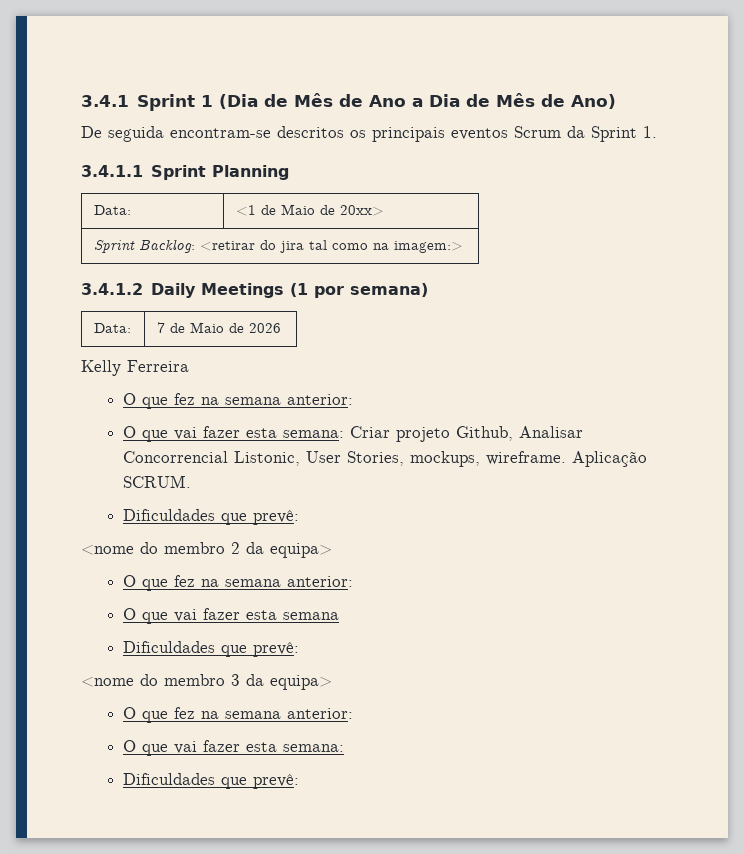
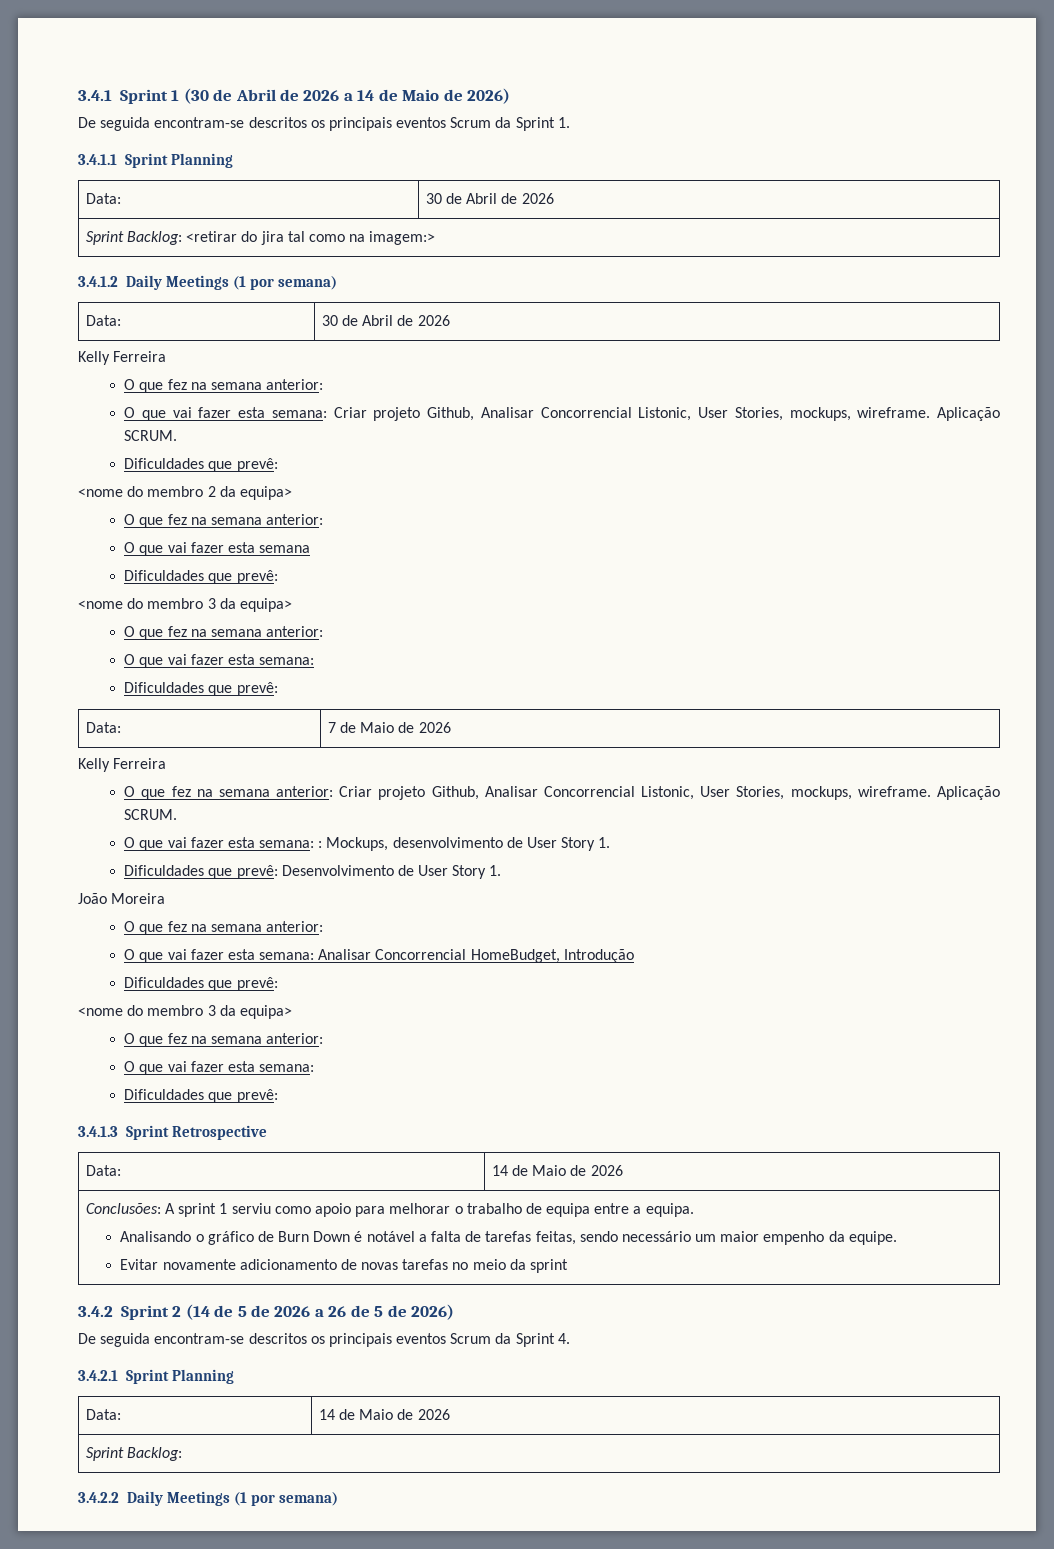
- 3.4.1 Sprint 1 (Dia de Mês de Ano a Dia de Mês de Ano)
+ 3.4.1 Sprint 1 (30 de Abril de 2026 a 14 de Maio de 2026)
  3.4.1.1 Sprint Planning
- Data: | <1 de Maio de 20xx>
+ Data: | 30 de Abril de 2026
  3.4.1.2 Daily Meetings (1 por semana)
- Data: | 7 de Maio de 2026
+ Data: | 30 de Abril de 2026
+ Data: | 7 de Maio de 2026
+ Kelly Ferreira
+ O que fez na semana anterior: Criar projeto Github, Analisar Concorrencial Listonic, User Stories, mockups, wireframe. Aplicação SCRUM.
+ O que vai fazer esta semana: : Mockups, desenvolvimento de User Story 1.
+ Dificuldades que prevê: Desenvolvimento de User Story 1.
+ João Moreira
+ O que fez na semana anterior:
+ O que vai fazer esta semana: Analisar Concorrencial HomeBudget, Introdução
+ Dificuldades que prevê:
+ <nome do membro 3 da equipa>
+ O que fez na semana anterior:
+ O que vai fazer esta semana:
+ Dificuldades que prevê:
+ 3.4.1.3 Sprint Retrospective
+ Data: | 14 de Maio de 2026
+ Conclusões: A sprint 1 serviu como apoio para melhorar o trabalho de equipa entre a equipa.
+ Analisando o gráfico de Burn Down é notável a falta de tarefas feitas, sendo necessário um maior empenho da equipe.
+ Evitar novamente adicionamento de novas tarefas no meio da sprint
+ 3.4.2 Sprint 2 (14 de 5 de 2026 a 26 de 5 de 2026)
+ De seguida encontram-se descritos os principais eventos Scrum da Sprint 4.
+ 3.4.2.1 Sprint Planning
+ Data: | 14 de Maio de 2026
+ Sprint Backlog:
+ 3.4.2.2 Daily Meetings (1 por semana)

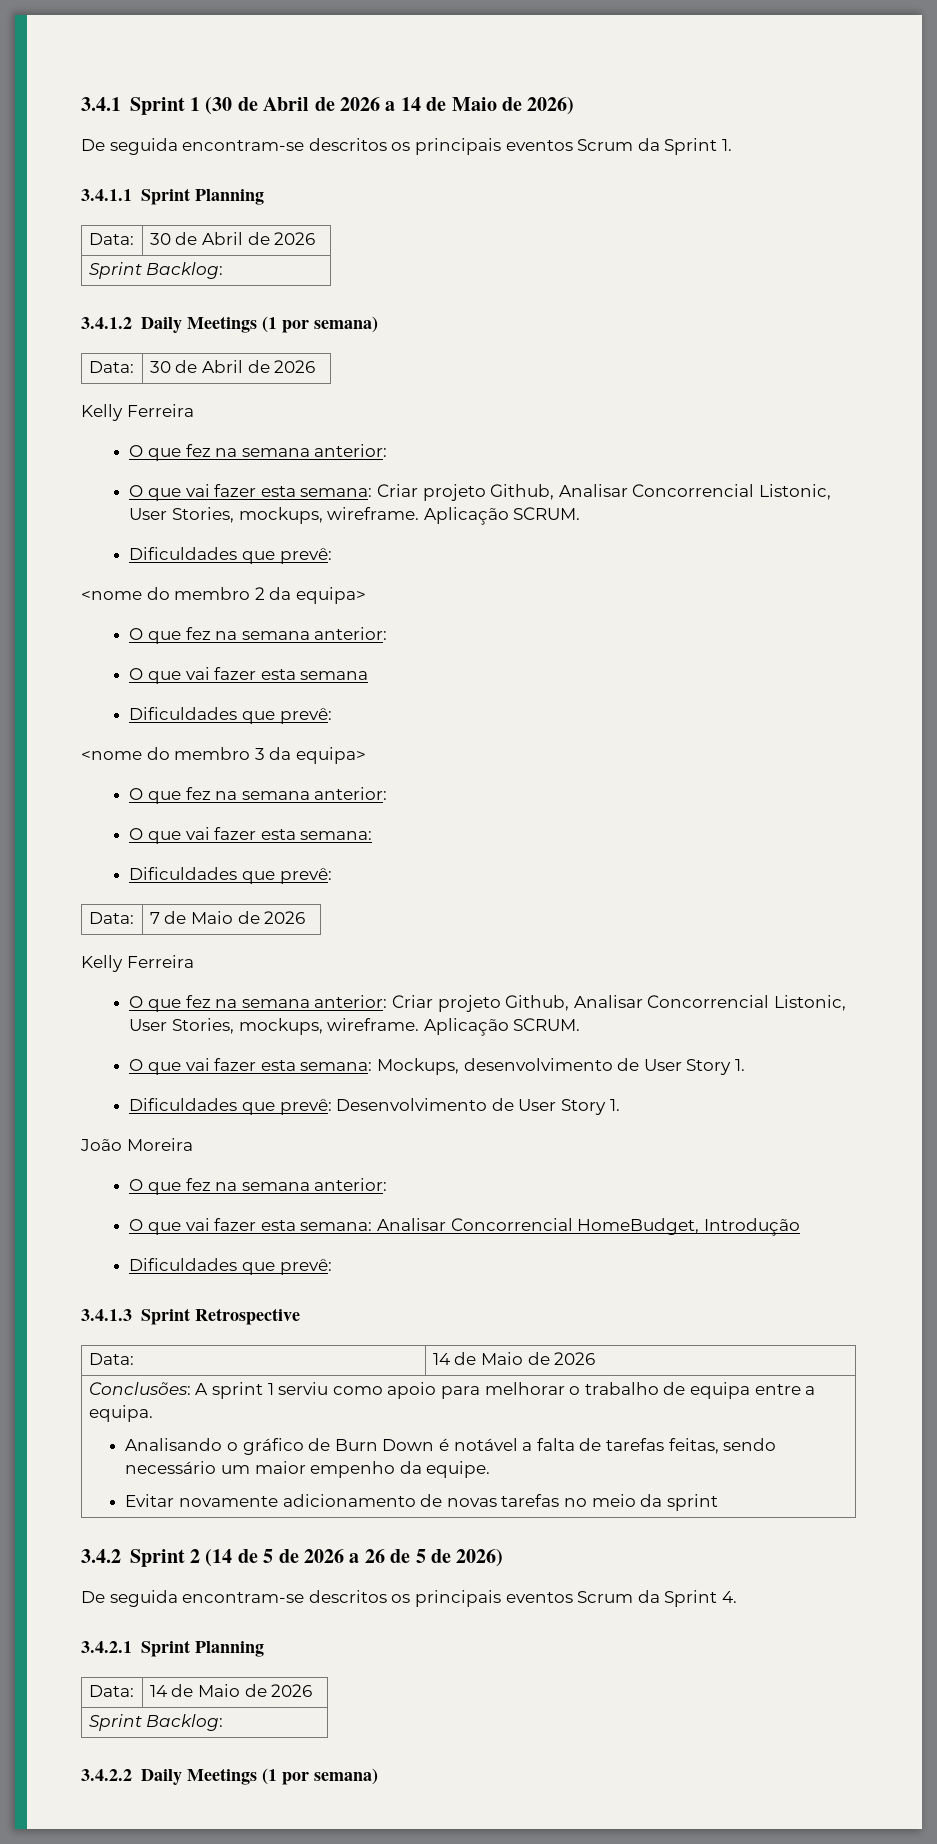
  3.4.1.1 Sprint Planning
  Data: | 30 de Abril de 2026
- Sprint Backlog: <retirar do jira tal como na imagem:>
+ Sprint Backlog:
- O que vai fazer esta semana: : Mockups, desenvolvimento de User Story 1.
+ O que vai fazer esta semana: Mockups, desenvolvimento de User Story 1.
  O que vai fazer esta semana: Analisar Concorrencial HomeBudget, Introdução
- Dificuldades que prevê:
- <nome do membro 3 da equipa>
- O que fez na semana anterior:
- O que vai fazer esta semana:

